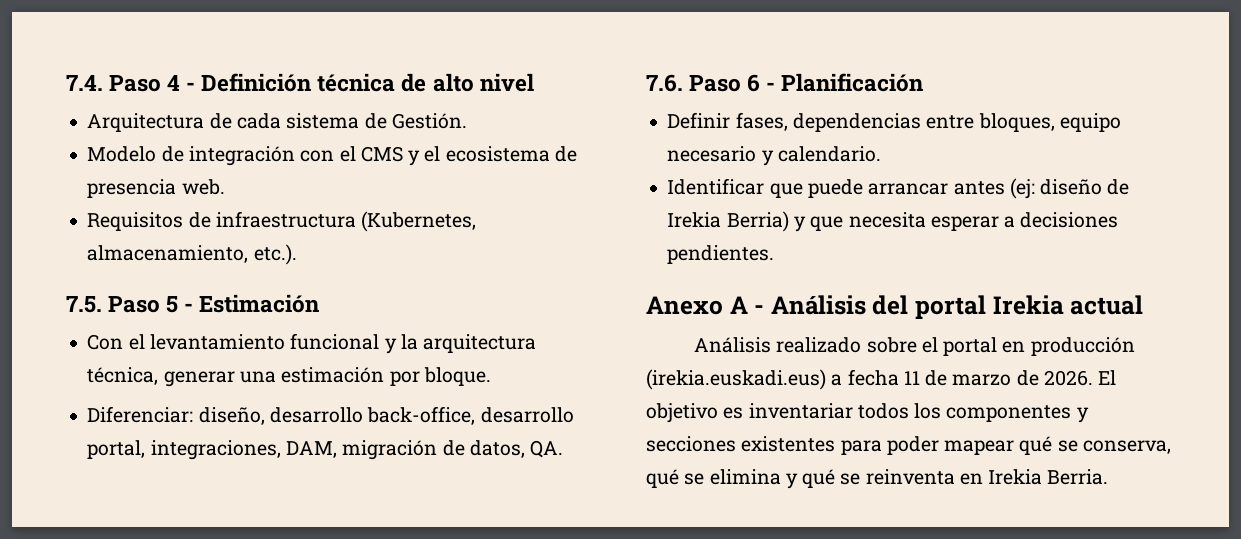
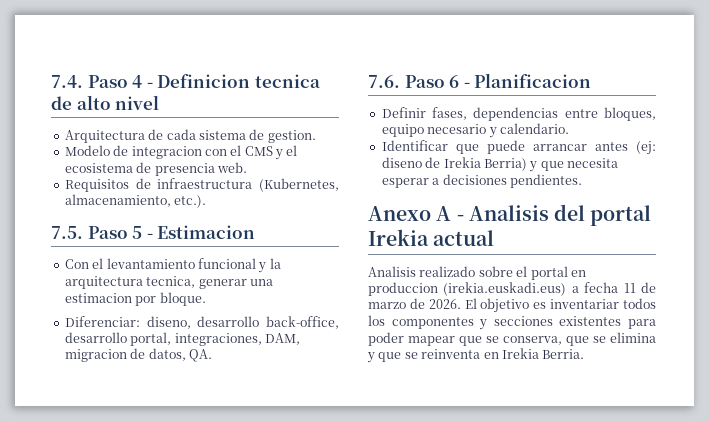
- 7.4. Paso 4 - Definición técnica de alto nivel
+ 7.4. Paso 4 - Definicion tecnica de alto nivel
- Arquitectura de cada sistema de Gestión.
+ Arquitectura de cada sistema de gestion.
- Modelo de integración con el CMS y el ecosistema de presencia web.
+ Modelo de integracion con el CMS y el ecosistema de presencia web.
- 7.5. Paso 5 - Estimación
+ 7.5. Paso 5 - Estimacion
- Con el levantamiento funcional y la arquitectura técnica, generar una estimación por bloque.
+ Con el levantamiento funcional y la arquitectura tecnica, generar una estimacion por bloque.
- Diferenciar: diseño, desarrollo back-office, desarrollo portal, integraciones, DAM, migración de datos, QA.
+ Diferenciar: diseno, desarrollo back-office, desarrollo portal, integraciones, DAM, migracion de datos, QA.
- 7.6. Paso 6 - Planificación
+ 7.6. Paso 6 - Planificacion
- Identificar que puede arrancar antes (ej: diseño de Irekia Berria) y que necesita esperar a decisiones pendientes.
+ Identificar que puede arrancar antes (ej: diseno de Irekia Berria) y que necesita esperar a decisiones pendientes.
- Anexo A - Análisis del portal Irekia actual
+ Anexo A - Analisis del portal Irekia actual
- Análisis realizado sobre el portal en producción (irekia.euskadi.eus) a fecha 11 de marzo de 2026.
+ Analisis realizado sobre el portal en produccion (irekia.euskadi.eus) a fecha 11 de marzo de 2026.
- El objetivo es inventariar todos los componentes y secciones existentes para poder mapear qué se conserva, qué se elimina y qué se reinventa en Irekia Berria.
+ El objetivo es inventariar todos los componentes y secciones existentes para poder mapear que se conserva, que se elimina y que se reinventa en Irekia Berria.

